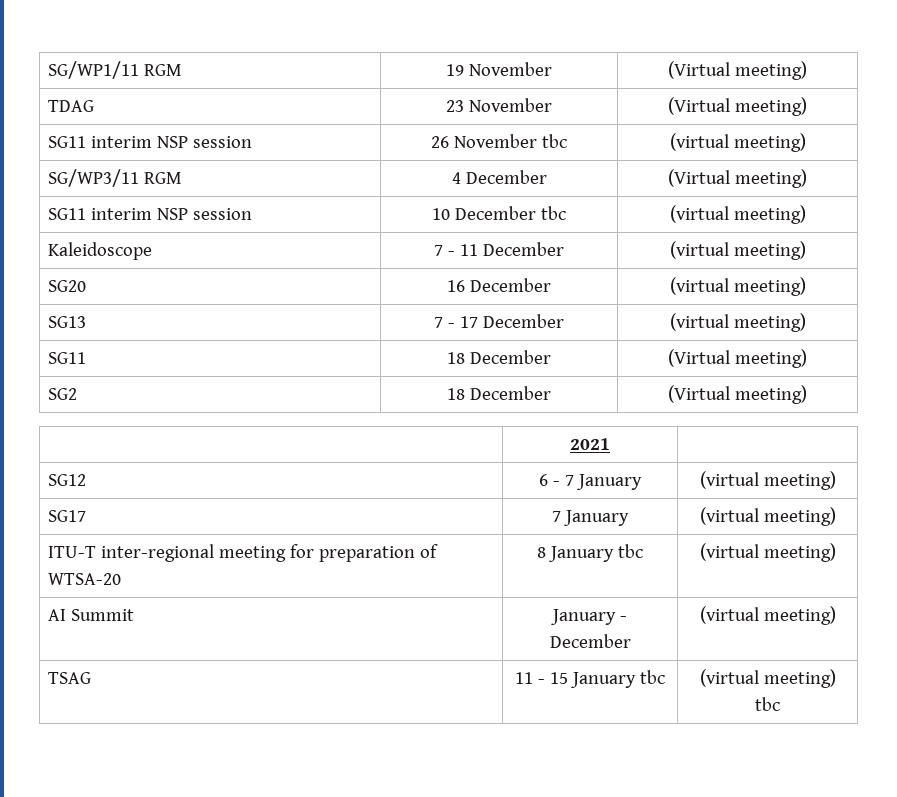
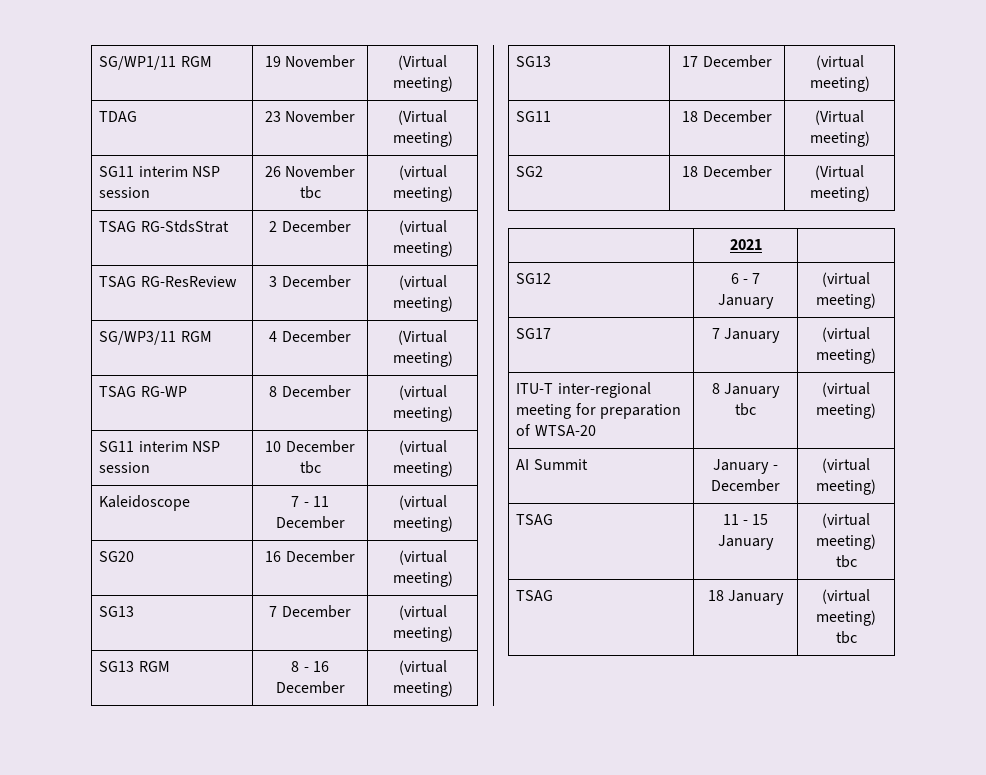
+ TSAG RG-StdsStrat | 2 December | (virtual meeting)
+ TSAG RG-ResReview | 3 December | (virtual meeting)
+ TSAG RG-WP | 8 December | (virtual meeting)
- SG13 | 7 - 17 December | (virtual meeting)
+ SG13 | 7 December | (virtual meeting)
+ SG13 RGM | 8 - 16 December | (virtual meeting)
+ SG13 | 17 December | (virtual meeting)
- TSAG | 11 - 15 January tbc | (virtual meeting) tbc
+ TSAG | 11 - 15 January | (virtual meeting) tbc
+ TSAG | 18 January | (virtual meeting) tbc

